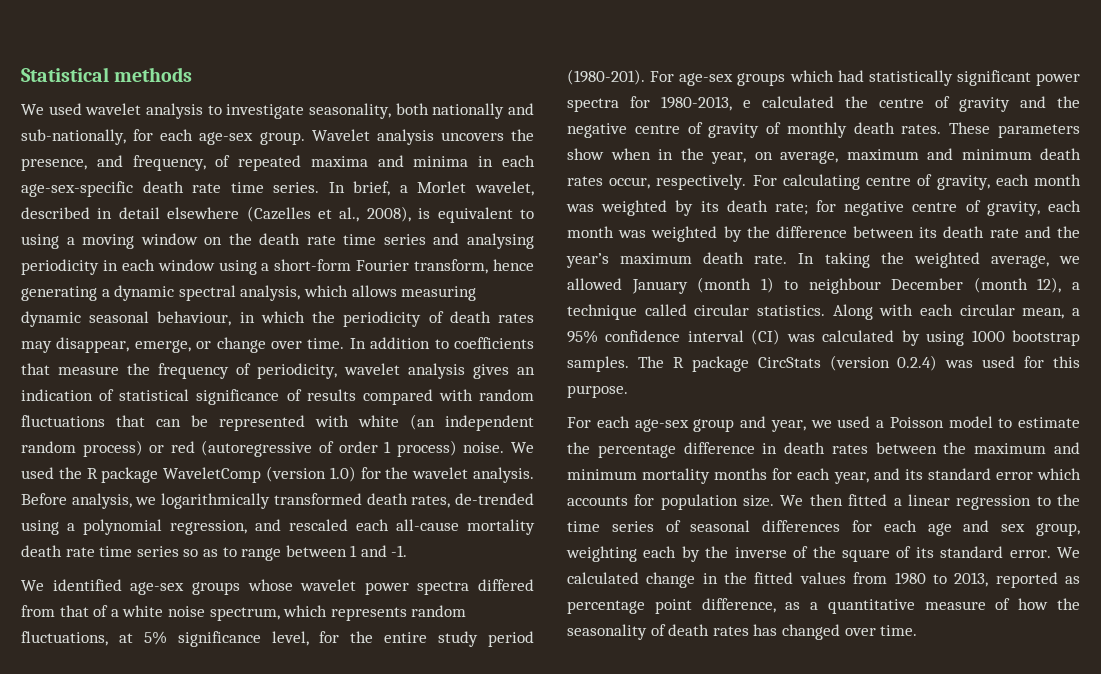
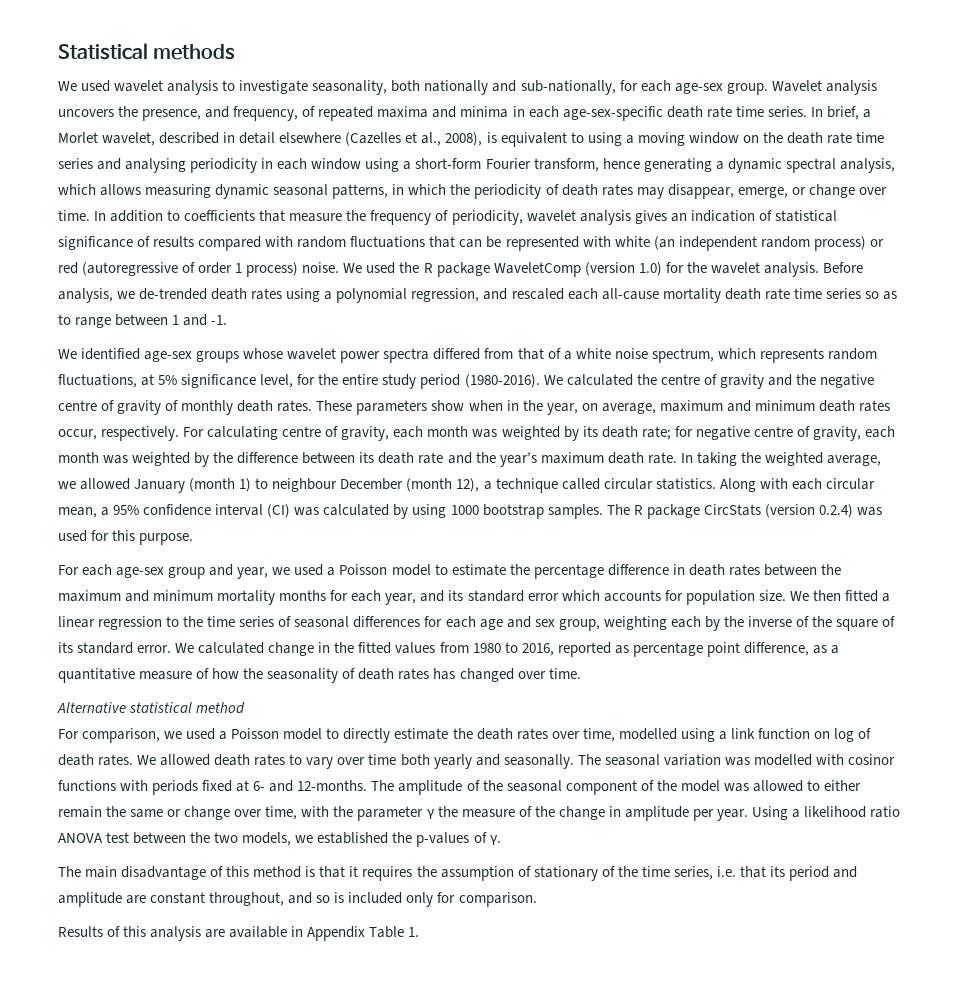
- In brief, a Morlet wavelet, described in detail elsewhere (Cazelles et al., 2008), is equivalent to using a moving window on the death rate time series and analysing periodicity in each window using a short-form Fourier transform, hence generating a dynamic spectral analysis, which allows measuring dynamic seasonal behaviour, in which the periodicity of death rates may disappear, emerge, or change over time.
+ In brief, a Morlet wavelet, described in detail elsewhere (Cazelles et al., 2008), is equivalent to using a moving window on the death rate time series and analysing periodicity in each window using a short-form Fourier transform, hence generating a dynamic spectral analysis, which allows measuring dynamic seasonal patterns, in which the periodicity of death rates may disappear, emerge, or change over time.
- Before analysis, we logarithmically transformed death rates, de-trended using a polynomial regression, and rescaled each all-cause mortality death rate time series so as to range between 1 and -1.
+ Before analysis, we de-trended death rates using a polynomial regression, and rescaled each all-cause mortality death rate time series so as to range between 1 and -1.
- We identified age-sex groups whose wavelet power spectra differed from that of a white noise spectrum, which represents random fluctuations, at 5% significance level, for the entire study period (1980-201). For age-sex groups which had statistically significant power spectra for 1980-2013, e calculated the centre of gravity and the negative centre of gravity of monthly death rates.
+ We identified age-sex groups whose wavelet power spectra differed from that of a white noise spectrum, which represents random fluctuations, at 5% significance level, for the entire study period (1980-2016). We calculated the centre of gravity and the negative centre of gravity of monthly death rates.
- We calculated change in the fitted values from 1980 to 2013, reported as percentage point difference, as a quantitative measure of how the seasonality of death rates has changed over time.
+ We calculated change in the fitted values from 1980 to 2016, reported as percentage point difference, as a quantitative measure of how the seasonality of death rates has changed over time.
+ Alternative statistical method
+ For comparison, we used a Poisson model to directly estimate the death rates over time, modelled using a link function on log of death rates. We allowed death rates to vary over time both yearly and seasonally. The seasonal variation was modelled with cosinor functions with periods fixed at 6- and 12-months. The amplitude of the seasonal component of the model was allowed to either remain the same or change over time, with the parameter γ the measure of the change in amplitude per year. Using a likelihood ratio ANOVA test between the two models, we established the p-values of γ.
+ The main disadvantage of this method is that it requires the assumption of stationary of the time series, i.e. that its period and amplitude are constant throughout, and so is included only for comparison.
+ Results of this analysis are available in Appendix Table 1.

